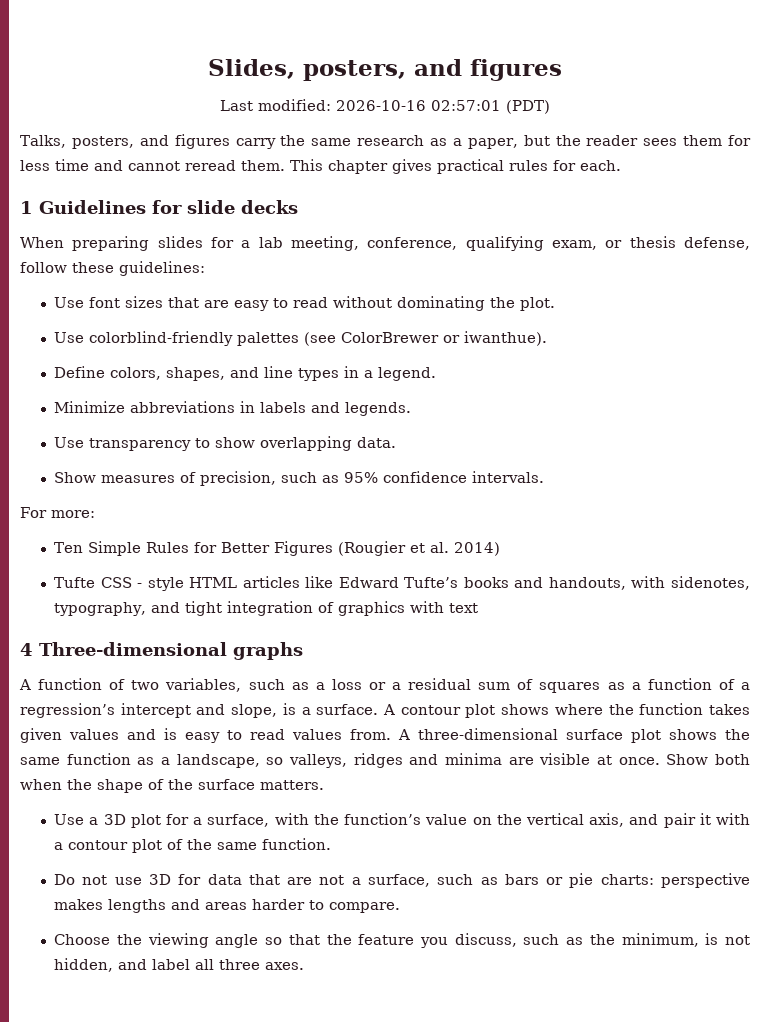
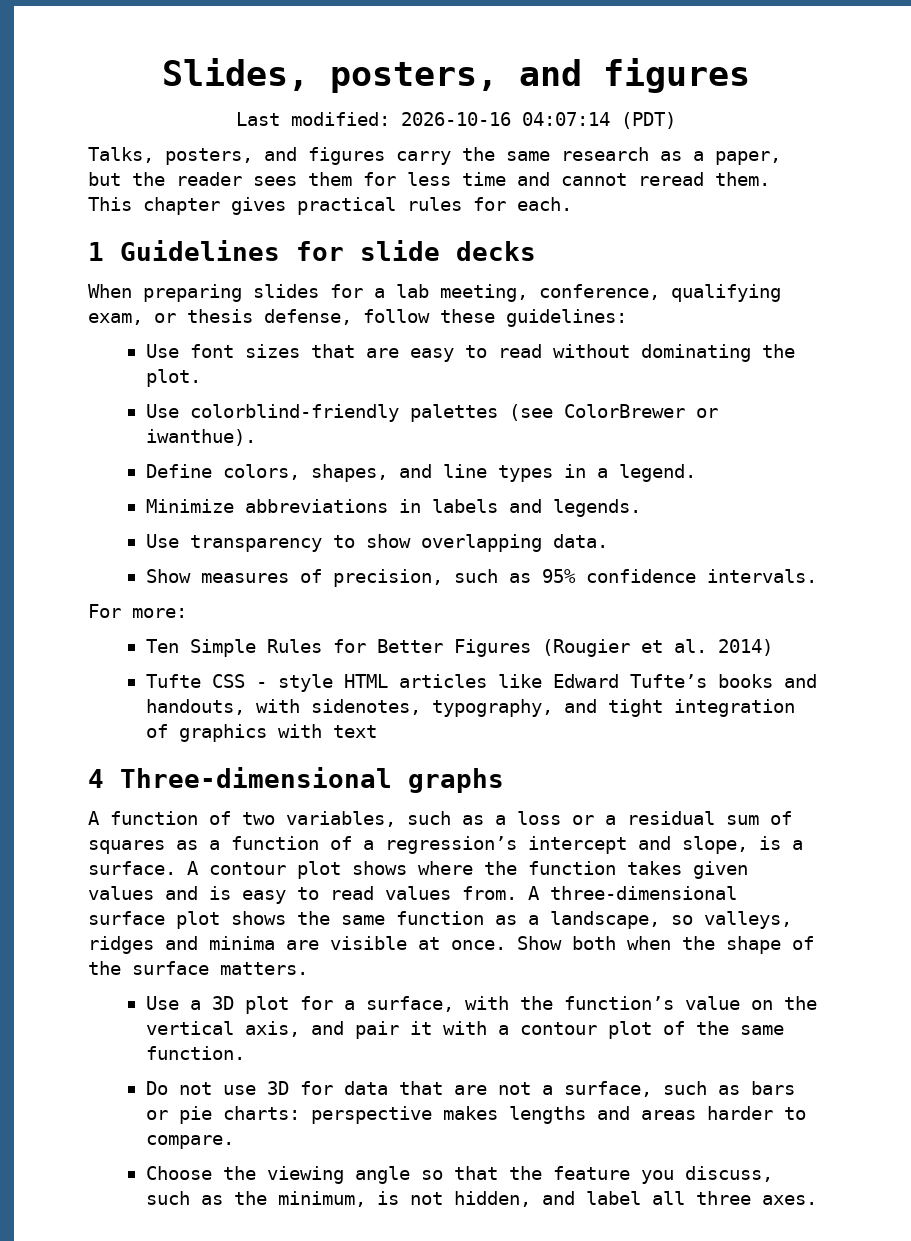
- Last modified: 2026-10-16 02:57:01 (PDT)
+ Last modified: 2026-10-16 04:07:14 (PDT)

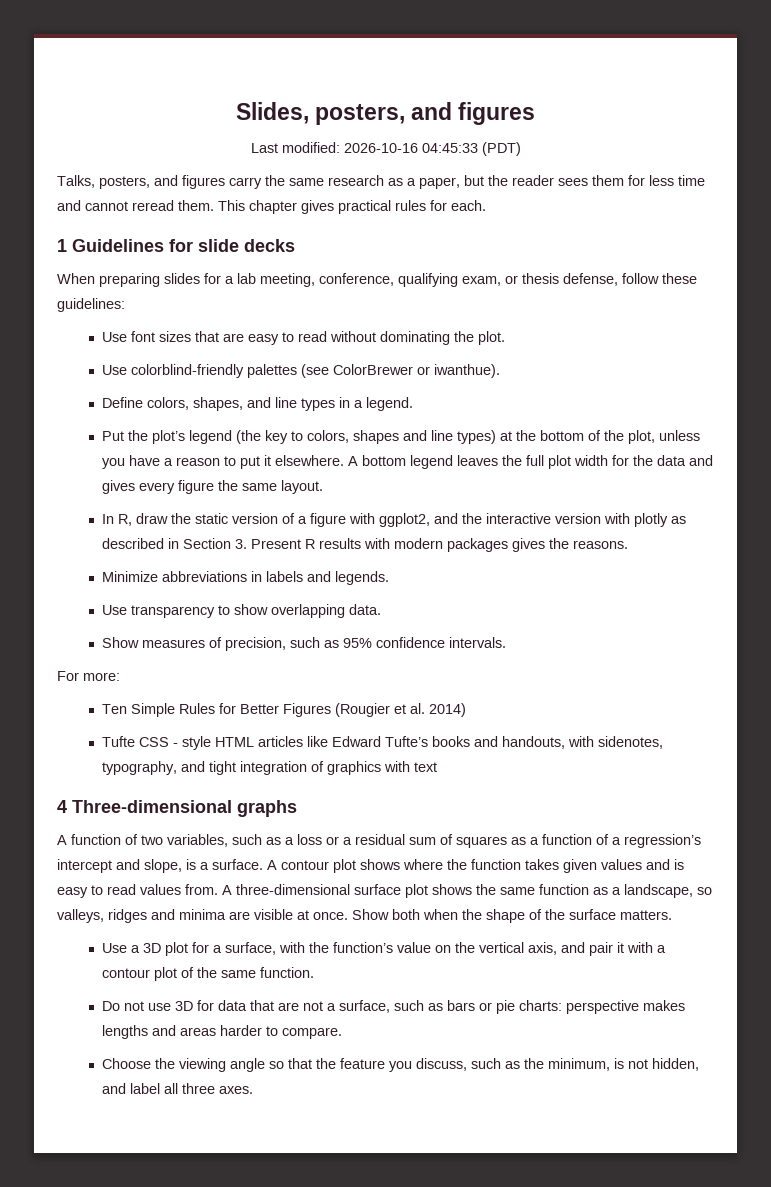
- Last modified: 2026-10-16 04:07:14 (PDT)
+ Last modified: 2026-10-16 04:45:33 (PDT)
+ Put the plot’s legend (the key to colors, shapes and line types) at the bottom of the plot, unless you have a reason to put it elsewhere. A bottom legend leaves the full plot width for the data and gives every figure the same layout.
+ In R, draw the static version of a figure with ggplot2, and the interactive version with plotly as described in Section 3. Present R results with modern packages gives the reasons.

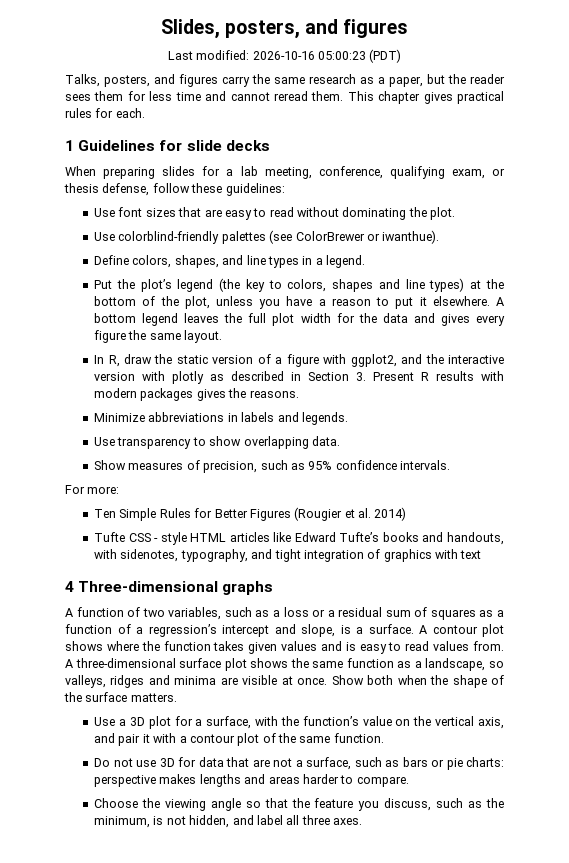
- Last modified: 2026-10-16 04:45:33 (PDT)
+ Last modified: 2026-10-16 05:00:23 (PDT)

